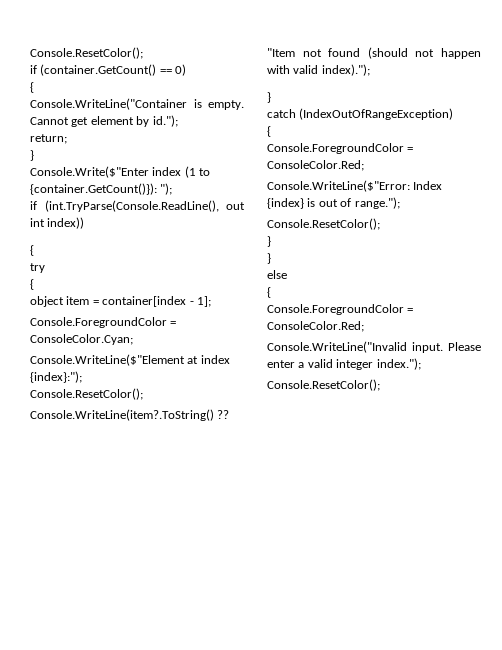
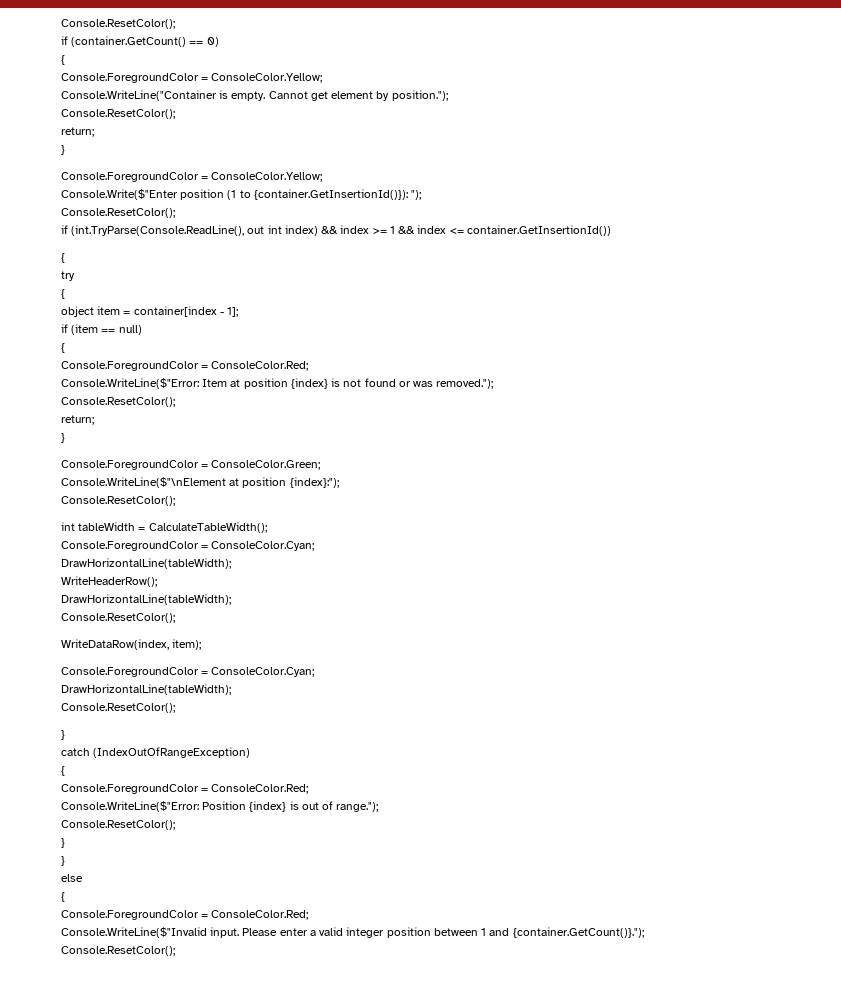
  if (container.GetCount() == 0)
  {
+ Console.ForegroundColor = ConsoleColor.Yellow;
- Cannot get element by id.");
+ Cannot get element by position.");
+ Console.ResetColor();
  return;
  }
+ Console.ForegroundColor = ConsoleColor.Yellow;
- Console.Write($"Enter index (1 to {container.GetCount()}): ");
+ Console.Write($"Enter position (1 to {container.GetInsertionId()}): ");
+ Console.ResetColor();
- if (int.TryParse(Console.ReadLine(), out int index))
+ if (int.TryParse(Console.ReadLine(), out int index) && index >= 1 && index <= container.GetInsertionId())
+ if (item == null)
+ {
+ Console.ForegroundColor = ConsoleColor.Red;
+ Console.WriteLine($"Error: Item at position {index} is not found or was removed.");
+ Console.ResetColor();
+ return;
+ }
+ Console.ForegroundColor = ConsoleColor.Green;
+ Console.WriteLine($"\nElement at position {index}:");
+ Console.ResetColor();
+ int tableWidth = CalculateTableWidth();
  Console.ForegroundColor = ConsoleColor.Cyan;
- Console.WriteLine($"Element at index {index}:");
+ DrawHorizontalLine(tableWidth);
+ WriteHeaderRow();
+ DrawHorizontalLine(tableWidth);
  Console.ResetColor();
- Console.WriteLine(item?.ToString() ?? "Item not found (should not happen with valid index).");
+ WriteDataRow(index, item);
+ Console.ForegroundColor = ConsoleColor.Cyan;
+ DrawHorizontalLine(tableWidth);
+ Console.ResetColor();
- Console.WriteLine($"Error: Index {index} is out of range.");
+ Console.WriteLine($"Error: Position {index} is out of range.");
- Console.WriteLine("Invalid input.
+ Console.WriteLine($"Invalid input.
- Please enter a valid integer index.");
+ Please enter a valid integer position between 1 and {container.GetCount()}.");

